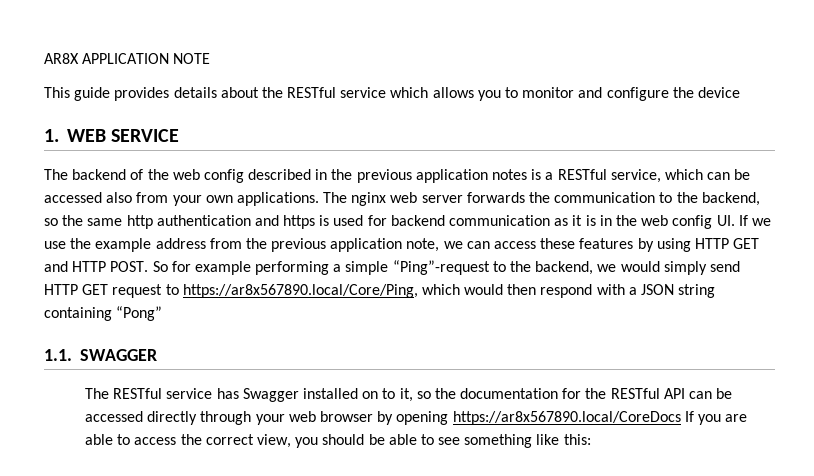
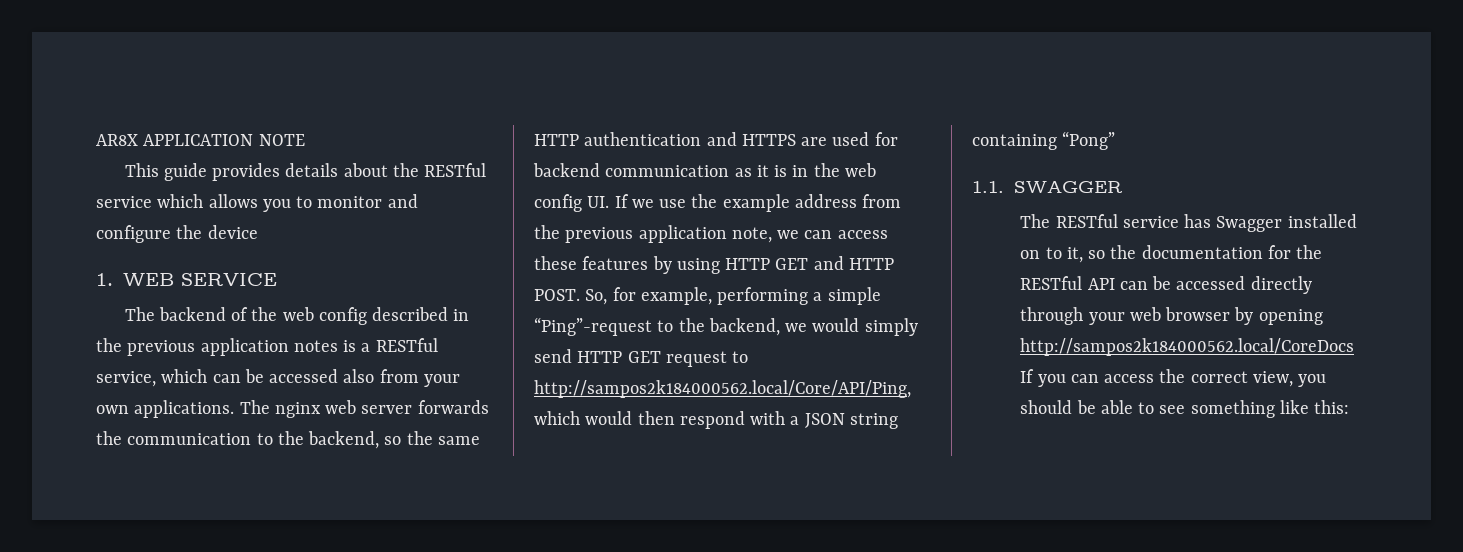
- The nginx web server forwards the communication to the backend, so the same http authentication and https is used for backend communication as it is in the web config UI. If we use the example address from the previous application note, we can access these features by using HTTP GET and HTTP POST.
+ The nginx web server forwards the communication to the backend, so the same HTTP authentication and HTTPS are used for backend communication as it is in the web config UI. If we use the example address from the previous application note, we can access these features by using HTTP GET and HTTP POST.
- So for example performing a simple “Ping”-request to the backend, we would simply send HTTP GET request to https://ar8x567890.local/Core/Ping, which would then respond with a JSON string containing “Pong”
+ So, for example, performing a simple “Ping”-request to the backend, we would simply send HTTP GET request to http://sampos2k184000562.local/Core/API/Ping, which would then respond with a JSON string containing “Pong”
- The RESTful service has Swagger installed on to it, so the documentation for the RESTful API can be accessed directly through your web browser by opening https://ar8x567890.local/CoreDocs If you are able to access the correct view, you should be able to see something like this:
+ The RESTful service has Swagger installed on to it, so the documentation for the RESTful API can be accessed directly through your web browser by opening http://sampos2k184000562.local/CoreDocs If you can access the correct view, you should be able to see something like this:

